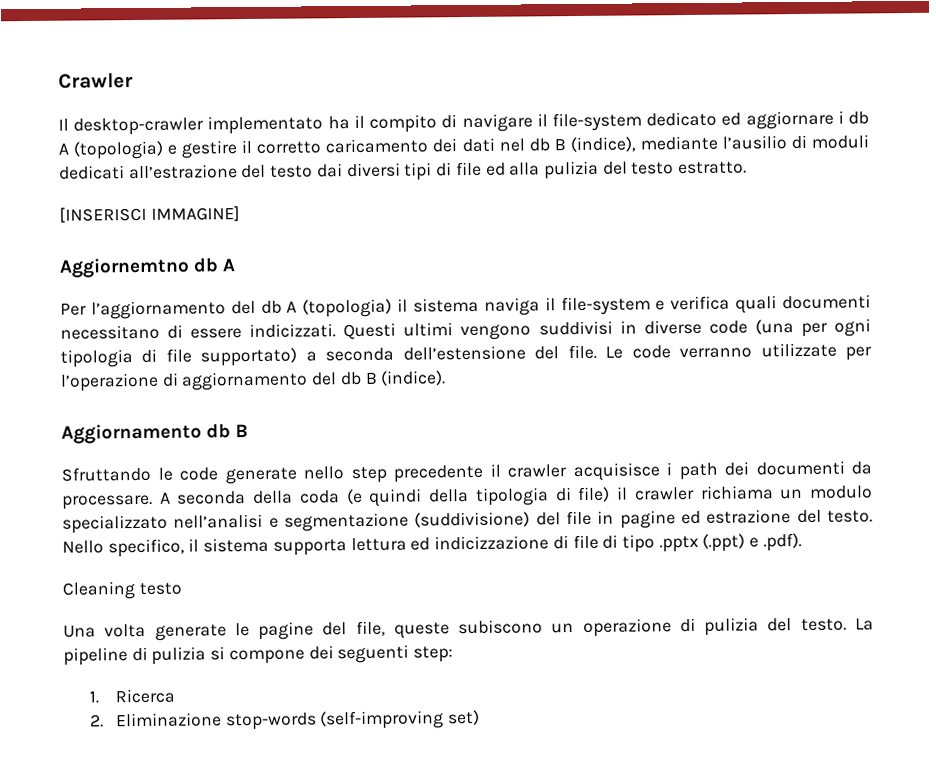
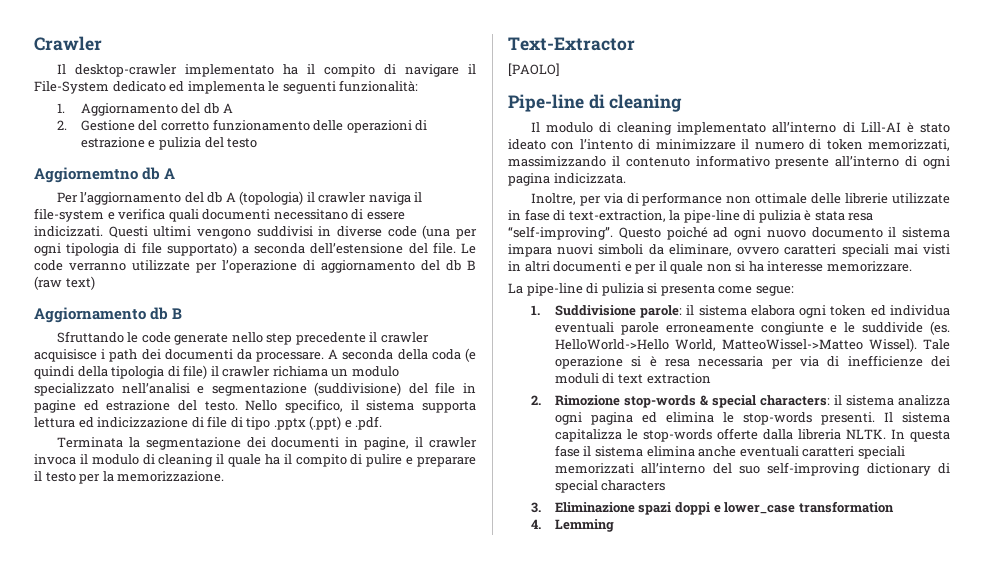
- Il desktop-crawler implementato ha il compito di navigare il file-system dedicato ed aggiornare i db A (topologia) e gestire il corretto caricamento dei dati nel db B (indice), mediante l’ausilio di moduli dedicati all’estrazione del testo dai diversi tipi di file ed alla pulizia del testo estratto.
- [INSERISCI IMMAGINE]
+ Il desktop-crawler implementato ha il compito di navigare il File-System dedicato ed implementa le seguenti funzionalità:
+ 1. Aggiornamento del db A
+ 2. Gestione del corretto funzionamento delle operazioni di estrazione e pulizia del testo
- Per l’aggiornamento del db A (topologia) il sistema naviga il file-system e verifica quali documenti necessitano di essere indicizzati.
+ Per l’aggiornamento del db A (topologia) il crawler naviga il file-system e verifica quali documenti necessitano di essere indicizzati.
- Le code verranno utilizzate per l’operazione di aggiornamento del db B (indice).
+ Le code verranno utilizzate per l’operazione di aggiornamento del db B (raw text)
- Nello specifico, il sistema supporta lettura ed indicizzazione di file di tipo .pptx (.ppt) e .pdf).
- Cleaning testo
- Una volta generate le pagine del file, queste subiscono un operazione di pulizia del testo. La pipeline di pulizia si compone dei seguenti step:
- 1. Ricerca
- 2. Eliminazione stop-words (self-improving set)
+ Nello specifico, il sistema supporta lettura ed indicizzazione di file di tipo .pptx (.ppt) e .pdf.
+ Terminata la segmentazione dei documenti in pagine, il crawler invoca il modulo di cleaning il quale ha il compito di pulire e preparare il testo per la memorizzazione.
+ Text-Extractor
+ [PAOLO]
+ Pipe-line di cleaning
+ Il modulo di cleaning implementato all’interno di Lill-AI è stato ideato con l’intento di minimizzare il numero di token memorizzati, massimizzando il contenuto informativo presente all’interno di ogni pagina indicizzata.
+ Inoltre, per via di performance non ottimale delle librerie utilizzate in fase di text-extraction, la pipe-line di pulizia è stata resa “self-improving”. Questo poiché ad ogni nuovo documento il sistema impara nuovi simboli da eliminare, ovvero caratteri speciali mai visti in altri documenti e per il quale non si ha interesse memorizzare.
+ La pipe-line di pulizia si presenta come segue:
+ 1. Suddivisione parole: il sistema elabora ogni token ed individua eventuali parole erroneamente congiunte e le suddivide (es. HelloWorld->Hello World, MatteoWissel->Matteo Wissel). Tale operazione si è resa necessaria per via di inefficienze dei moduli di text extraction
+ 2. Rimozione stop-words & special characters: il sistema analizza ogni pagina ed elimina le stop-words presenti. Il sistema capitalizza le stop-words offerte dalla libreria NLTK. In questa fase il sistema elimina anche eventuali caratteri speciali memorizzati all’interno del suo self-improving dictionary di special characters
+ 3. Eliminazione spazi doppi e lower_case transformation
+ 4. Lemming

